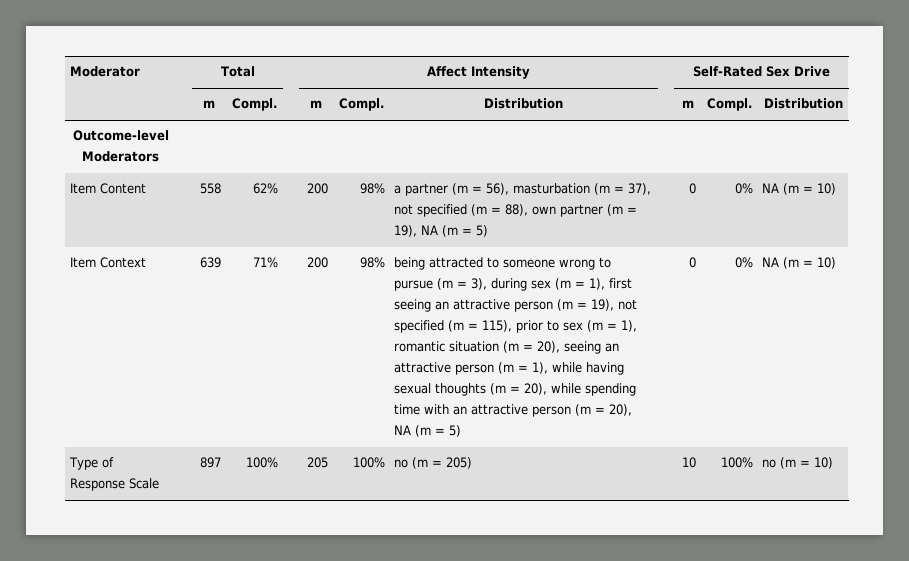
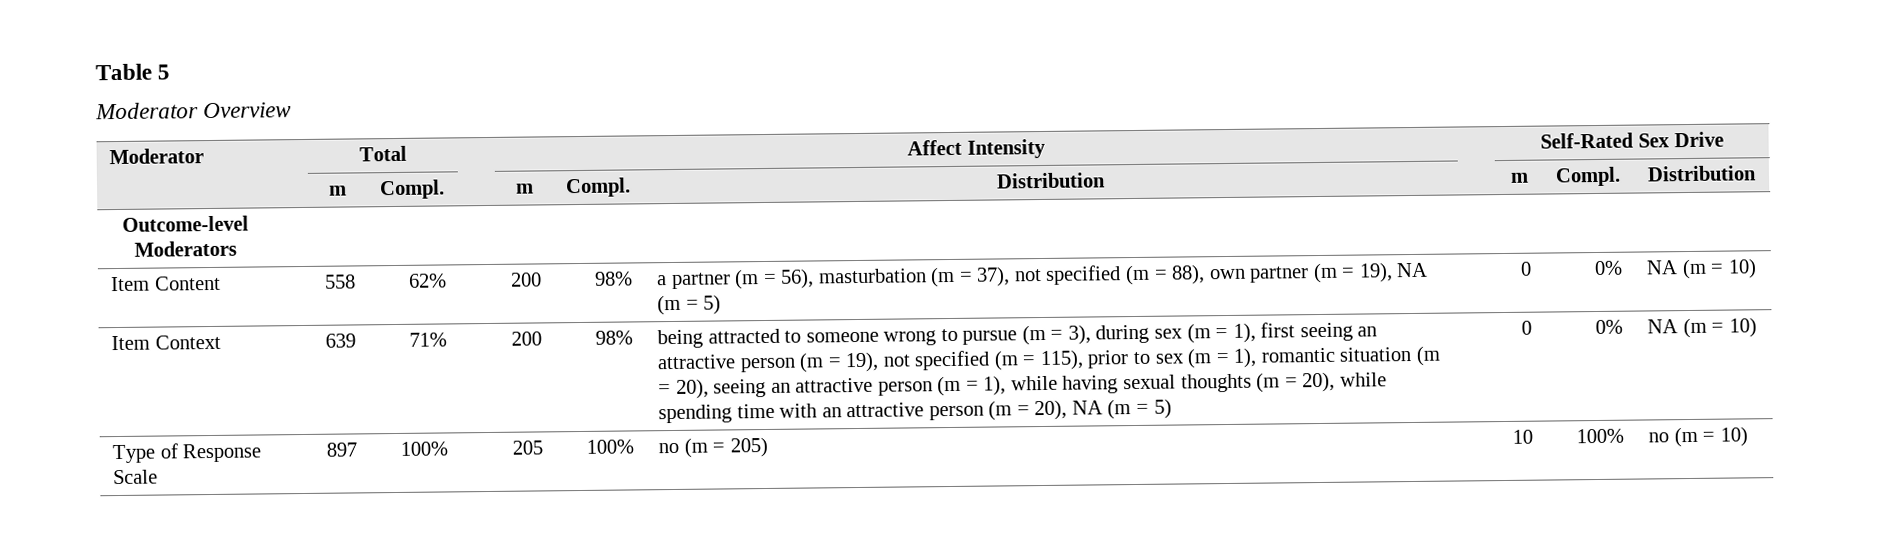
+ Table 5
+ Moderator Overview

